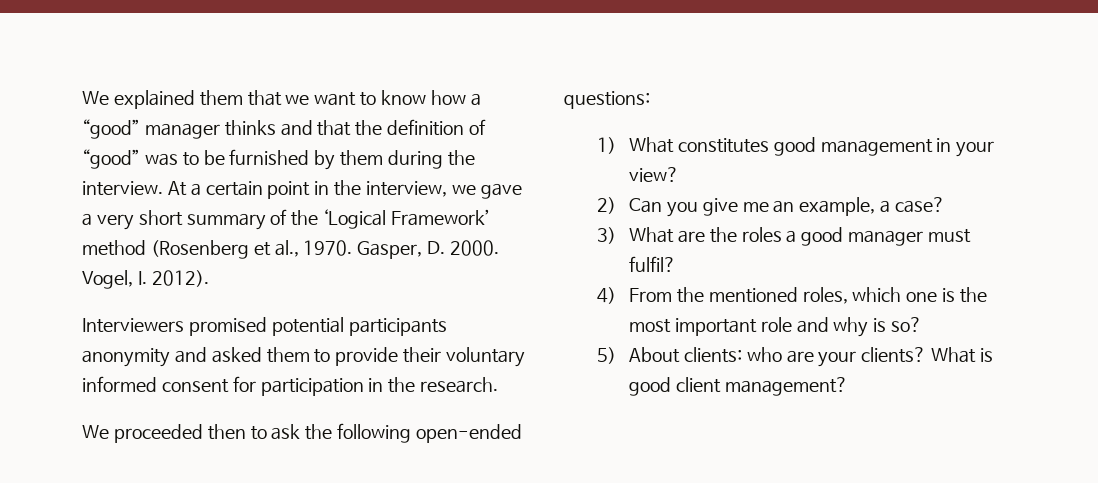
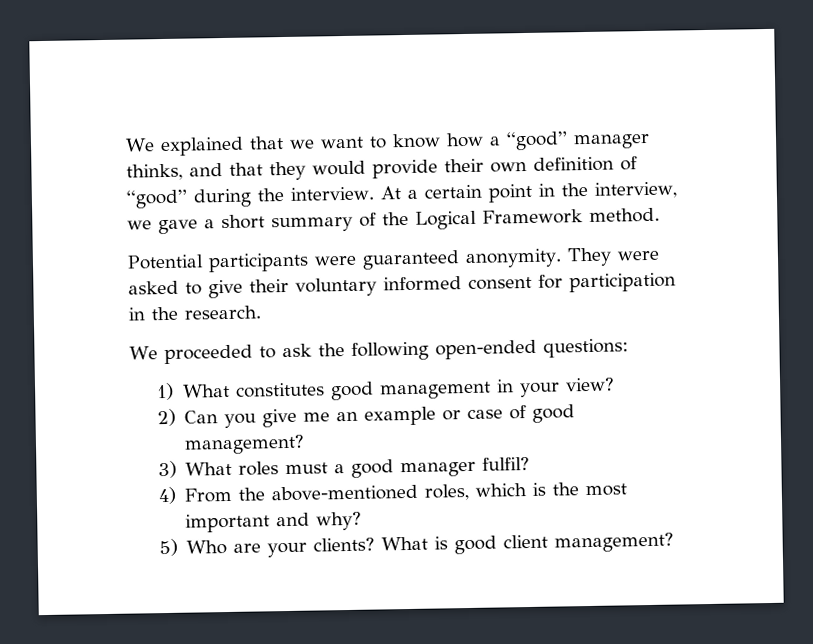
- We explained them that we want to know how a “good” manager thinks and that the definition of “good” was to be furnished by them during the interview.
+ We explained that we want to know how a “good” manager thinks, and that they would provide their own definition of “good” during the interview.
- At a certain point in the interview, we gave a very short summary of the ‘Logical Framework’ method (Rosenberg et al., 1970. Gasper, D. 2000. Vogel, I. 2012).
- Interviewers promised potential participants anonymity and asked them to provide their voluntary informed consent for participation in the research.
+ At a certain point in the interview, we gave a short summary of the Logical Framework method.
+ Potential participants were guaranteed anonymity. They were asked to give their voluntary informed consent for participation in the research.
- We proceeded then to ask the following open-ended questions:
+ We proceeded to ask the following open-ended questions:
- 2) Can you give me an example, a case?
+ 2) Can you give me an example or case of good management?
- 3) What are the roles a good manager must fulfil?
+ 3) What roles must a good manager fulfil?
- 4) From the mentioned roles, which one is the most important role and why is so?
- 5) About clients: who are your clients?
+ 4) From the above-mentioned roles, which is the most important and why?
+ 5) Who are your clients?

